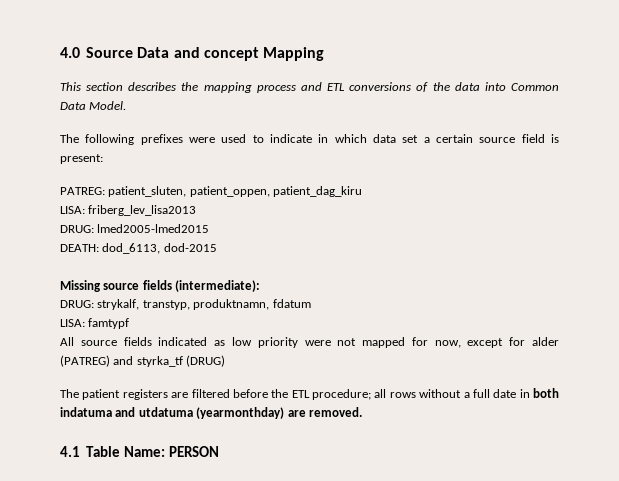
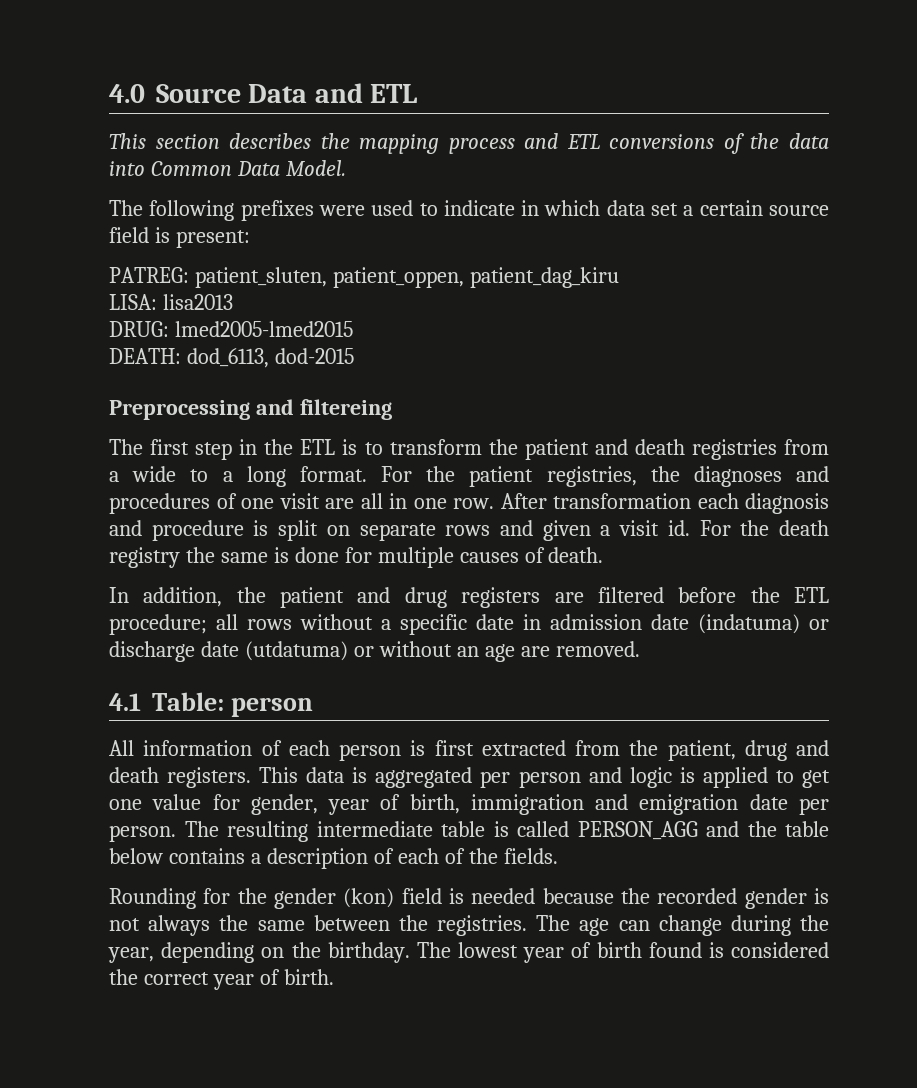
- 4.0 Source Data and concept Mapping
+ 4.0 Source Data and ETL
- LISA: friberg_lev_lisa2013
+ LISA: lisa2013
- Missing source fields (intermediate):
- DRUG: strykalf, transtyp, produktnamn, fdatum
- LISA: famtypf
- All source fields indicated as low priority were not mapped for now, except for alder (PATREG) and styrka_tf (DRUG)
- The patient registers are filtered before the ETL procedure; all rows without a full date in both indatuma and utdatuma (yearmonthday) are removed.
- 4.1 Table Name: PERSON
+ Preprocessing and filtereing
+ The first step in the ETL is to transform the patient and death registries from a wide to a long format. For the patient registries, the diagnoses and procedures of one visit are all in one row. After transformation each diagnosis and procedure is split on separate rows and given a visit id. For the death registry the same is done for multiple causes of death.
+ In addition, the patient and drug registers are filtered before the ETL procedure; all rows without a specific date in admission date (indatuma) or discharge date (utdatuma) or without an age are removed.
+ 4.1 Table: person
+ All information of each person is first extracted from the patient, drug and death registers. This data is aggregated per person and logic is applied to get one value for gender, year of birth, immigration and emigration date per person. The resulting intermediate table is called PERSON_AGG and the table below contains a description of each of the fields.
+ Rounding for the gender (kon) field is needed because the recorded gender is not always the same between the registries. The age can change during the year, depending on the birthday. The lowest year of birth found is considered the correct year of birth.

